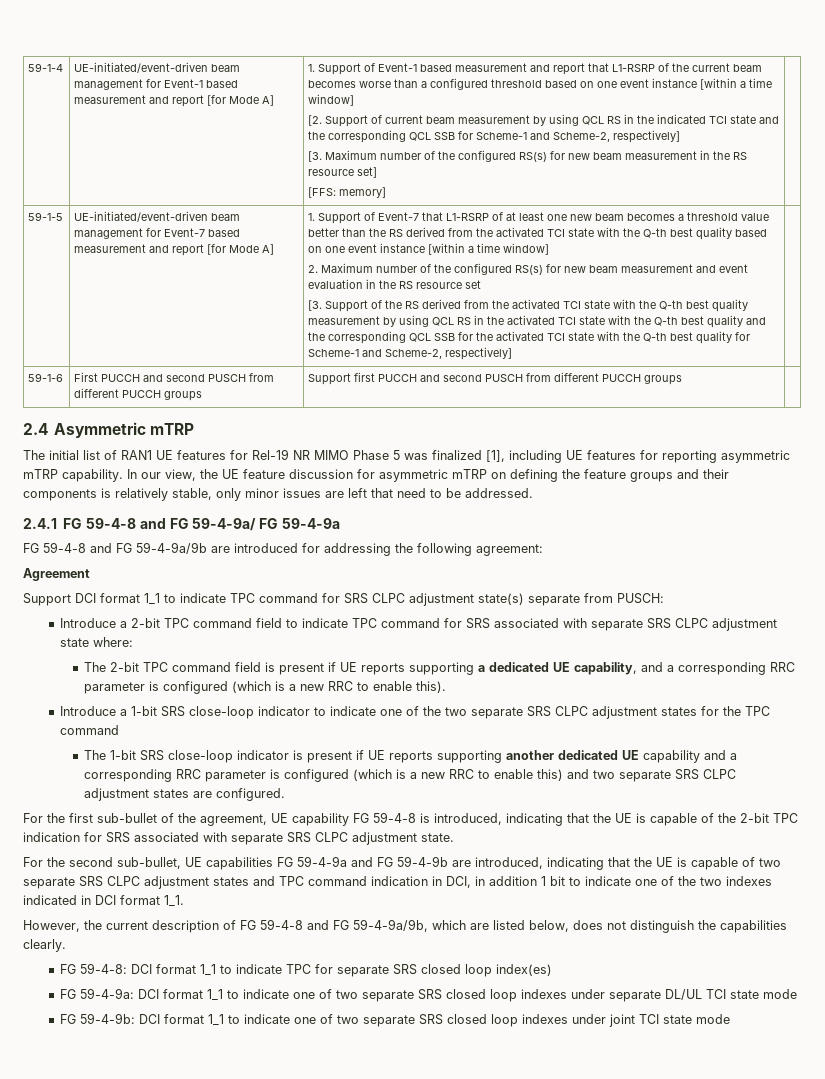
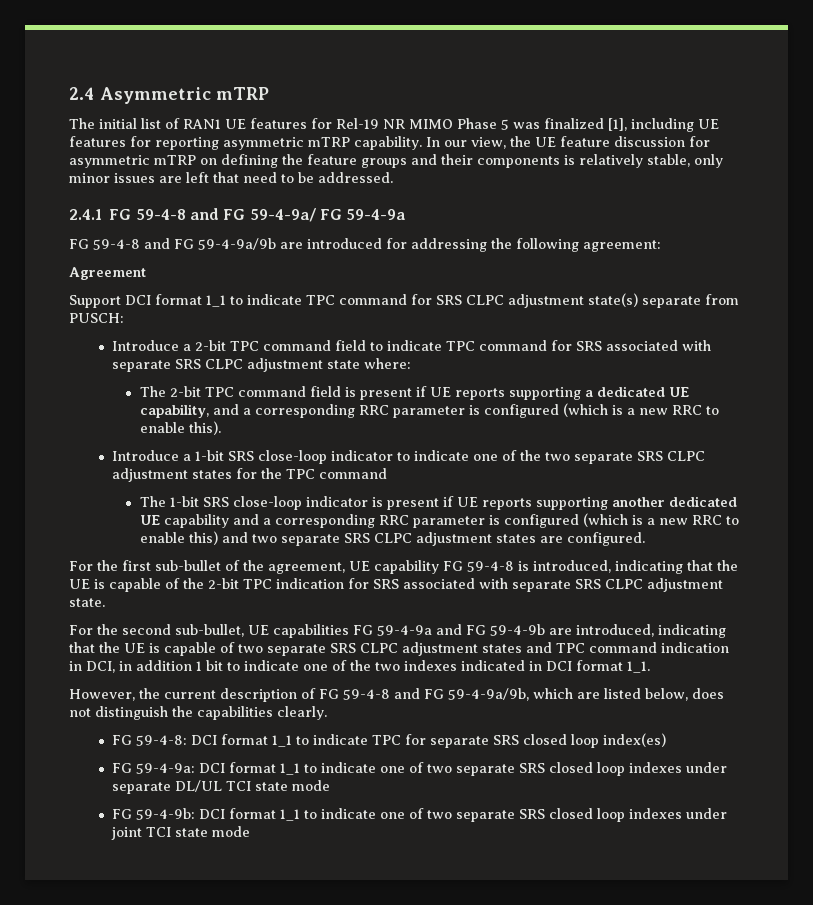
- 59-1-4 | UE-initiated/event-driven beam management for Event-1 based measurement and report [for Mode A] | 1. Support of Event-1 based measurement and report that L1-RSRP of the current beam becomes worse than a configured threshold based on one event instance [within a time window]
- [2. Support of current beam measurement by using QCL RS in the indicated TCI state and the corresponding QCL SSB for Scheme-1 and Scheme-2, respectively]
- [3. Maximum number of the configured RS(s) for new beam measurement in the RS resource set]
- [FFS: memory] |
- 59-1-5 | UE-initiated/event-driven beam management for Event-7 based measurement and report [for Mode A] | 1. Support of Event-7 that L1-RSRP of at least one new beam becomes a threshold value better than the RS derived from the activated TCI state with the Q-th best quality based on one event instance [within a time window]
- 2. Maximum number of the configured RS(s) for new beam measurement and event evaluation in the RS resource set
- [3. Support of the RS derived from the activated TCI state with the Q-th best quality measurement by using QCL RS in the activated TCI state with the Q-th best quality and the corresponding QCL SSB for the activated TCI state with the Q-th best quality for Scheme-1 and Scheme-2, respectively] |
- 59-1-6 | First PUCCH and second PUSCH from different PUCCH groups | Support first PUCCH and second PUSCH from different PUCCH groups |

